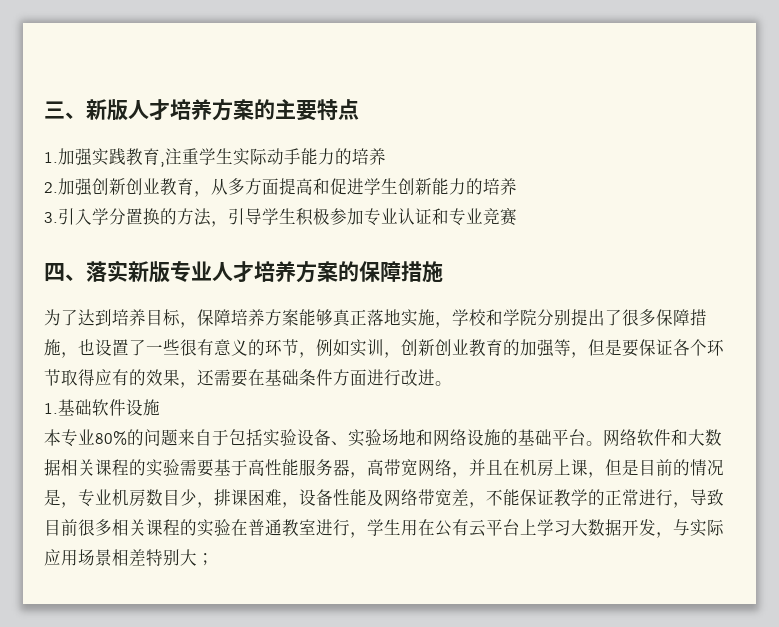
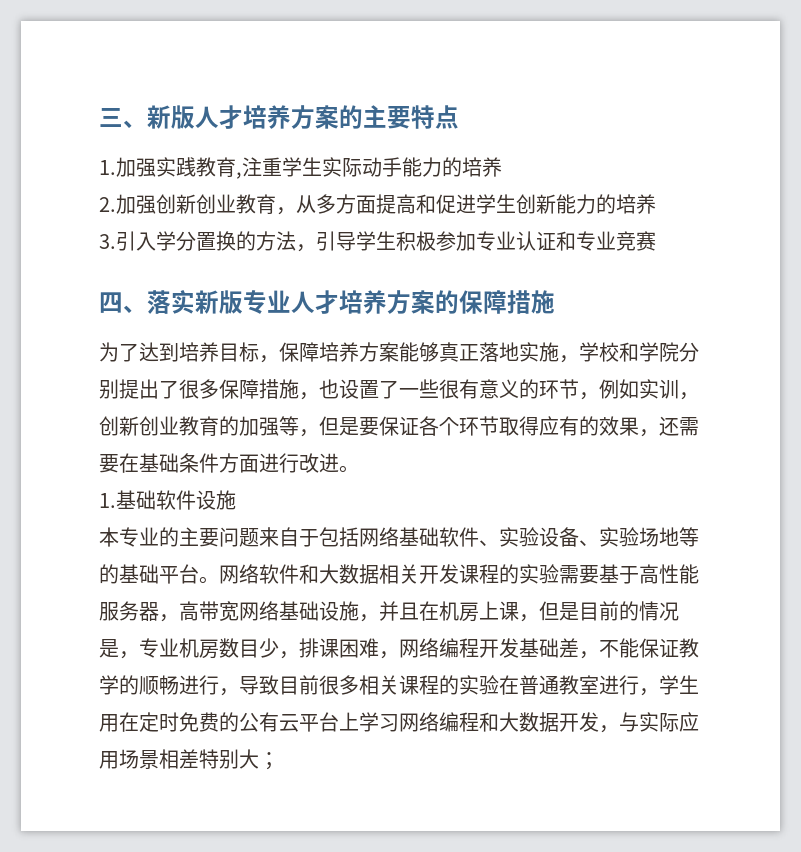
- 本专业80%的问题来自于包括实验设备、实验场地和网络设施的基础平台。
+ 本专业的主要问题来自于包括网络基础软件、实验设备、实验场地等的基础平台。
- 网络软件和大数据相关课程的实验需要基于高性能服务器，高带宽网络，并且在机房上课，但是目前的情况是，专业机房数目少，排课困难，设备性能及网络带宽差，不能保证教学的正常进行，导致目前很多相关课程的实验在普通教室进行，学生用在公有云平台上学习大数据开发，与实际应用场景相差特别大；
+ 网络软件和大数据相关开发课程的实验需要基于高性能服务器，高带宽网络基础设施，并且在机房上课，但是目前的情况是，专业机房数目少，排课困难，网络编程开发基础差，不能保证教学的顺畅进行，导致目前很多相关课程的实验在普通教室进行，学生用在定时免费的公有云平台上学习网络编程和大数据开发，与实际应用场景相差特别大；

